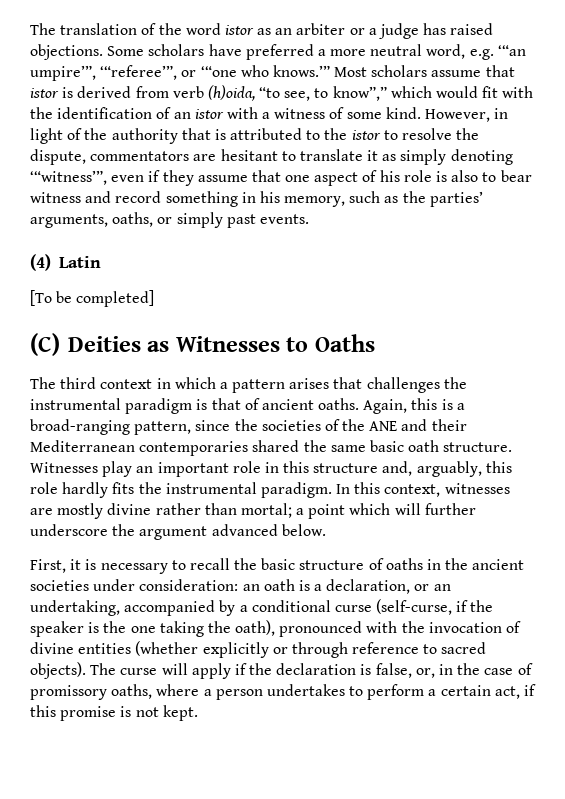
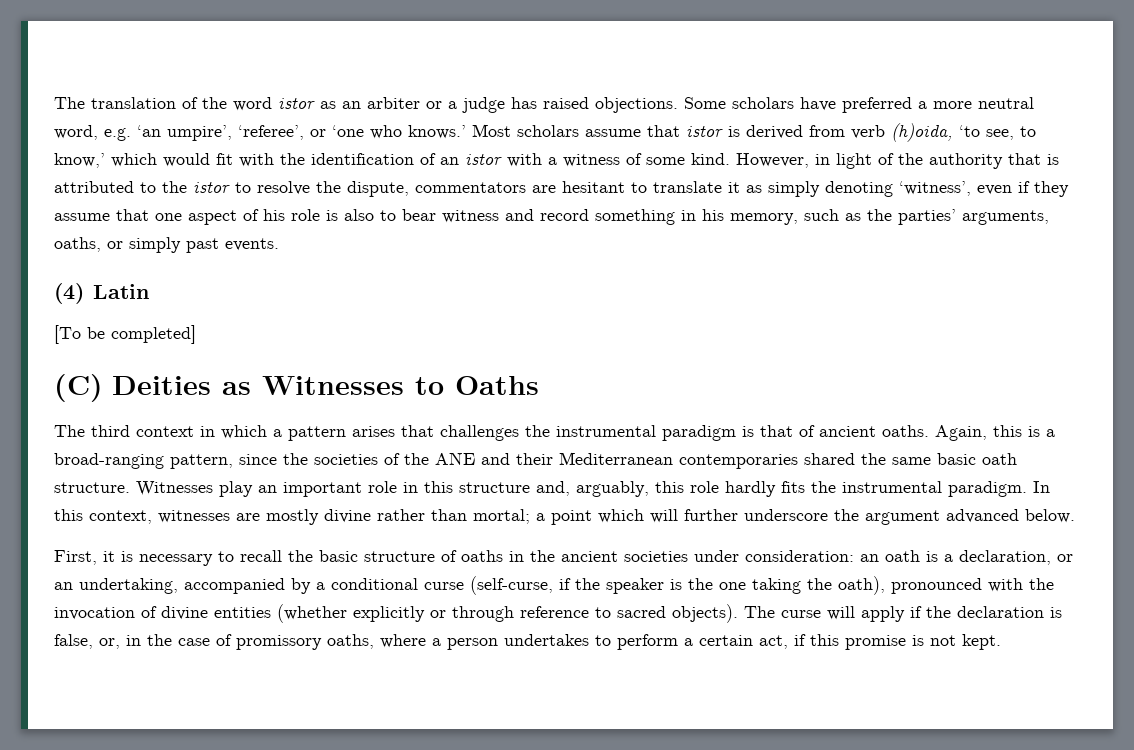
- Some scholars have preferred a more neutral word, e.g. ‘“an umpire’”, ‘“referee’”, or ‘“one who knows.’”
+ Some scholars have preferred a more neutral word, e.g. ‘an umpire’, ‘referee’, or ‘one who knows.’
- Most scholars assume that istor is derived from verb (h)oida, “to see, to know”,” which would fit with the identification of an istor with a witness of some kind.
+ Most scholars assume that istor is derived from verb (h)oida, ‘to see, to know,’ which would fit with the identification of an istor with a witness of some kind.
- However, in light of the authority that is attributed to the istor to resolve the dispute, commentators are hesitant to translate it as simply denoting ‘“witness’”, even if they assume that one aspect of his role is also to bear witness and record something in his memory, such as the parties’ arguments, oaths, or simply past events.
+ However, in light of the authority that is attributed to the istor to resolve the dispute, commentators are hesitant to translate it as simply denoting ‘witness’, even if they assume that one aspect of his role is also to bear witness and record something in his memory, such as the parties’ arguments, oaths, or simply past events.

